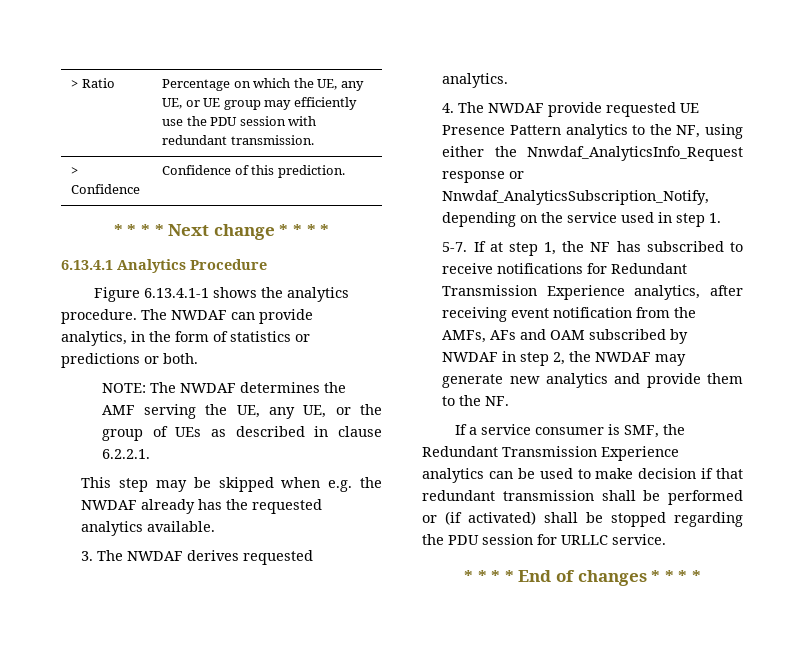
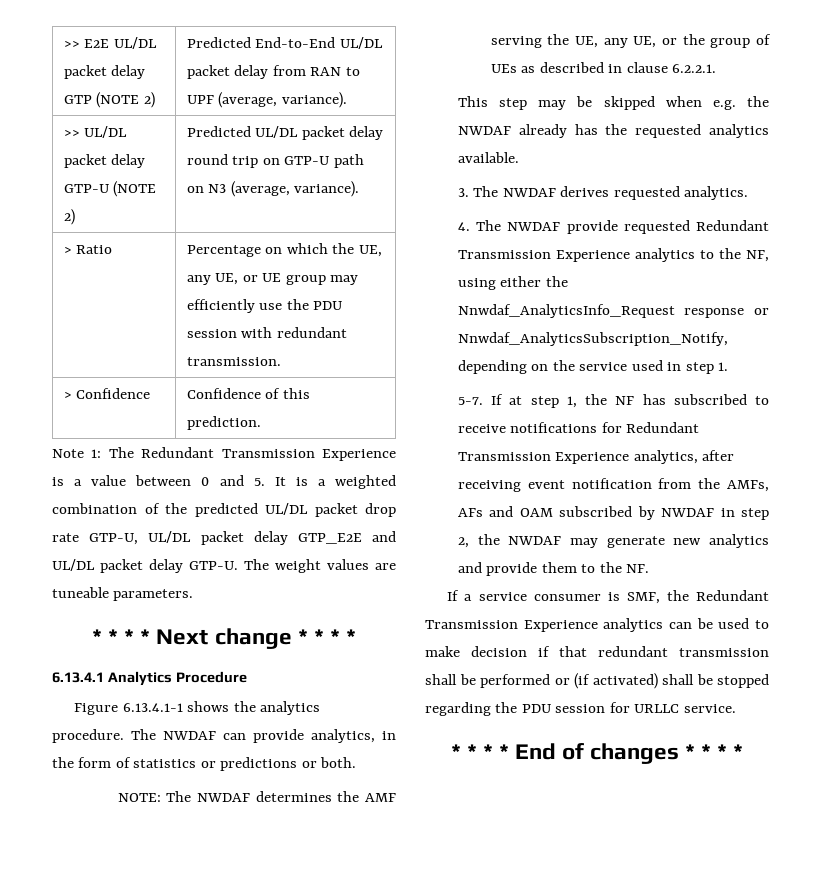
+ >> E2E UL/DL packet delay GTP (NOTE 2) | Predicted End-to-End UL/DL packet delay from RAN to UPF (average, variance).
+ >> UL/DL packet delay GTP-U (NOTE 2) | Predicted UL/DL packet delay round trip on GTP-U path on N3 (average, variance).
+ Note 1: The Redundant Transmission Experience is a value between 0 and 5. It is a weighted combination of the predicted UL/DL packet drop rate GTP-U, UL/DL packet delay GTP_E2E and UL/DL packet delay GTP-U. The weight values are tuneable parameters.
- 4. The NWDAF provide requested UE Presence Pattern analytics to the NF, using either the Nnwdaf_AnalyticsInfo_Request response or Nnwdaf_AnalyticsSubscription_Notify, depending on the service used in step 1.
+ 4. The NWDAF provide requested Redundant Transmission Experience analytics to the NF, using either the Nnwdaf_AnalyticsInfo_Request response or Nnwdaf_AnalyticsSubscription_Notify, depending on the service used in step 1.

